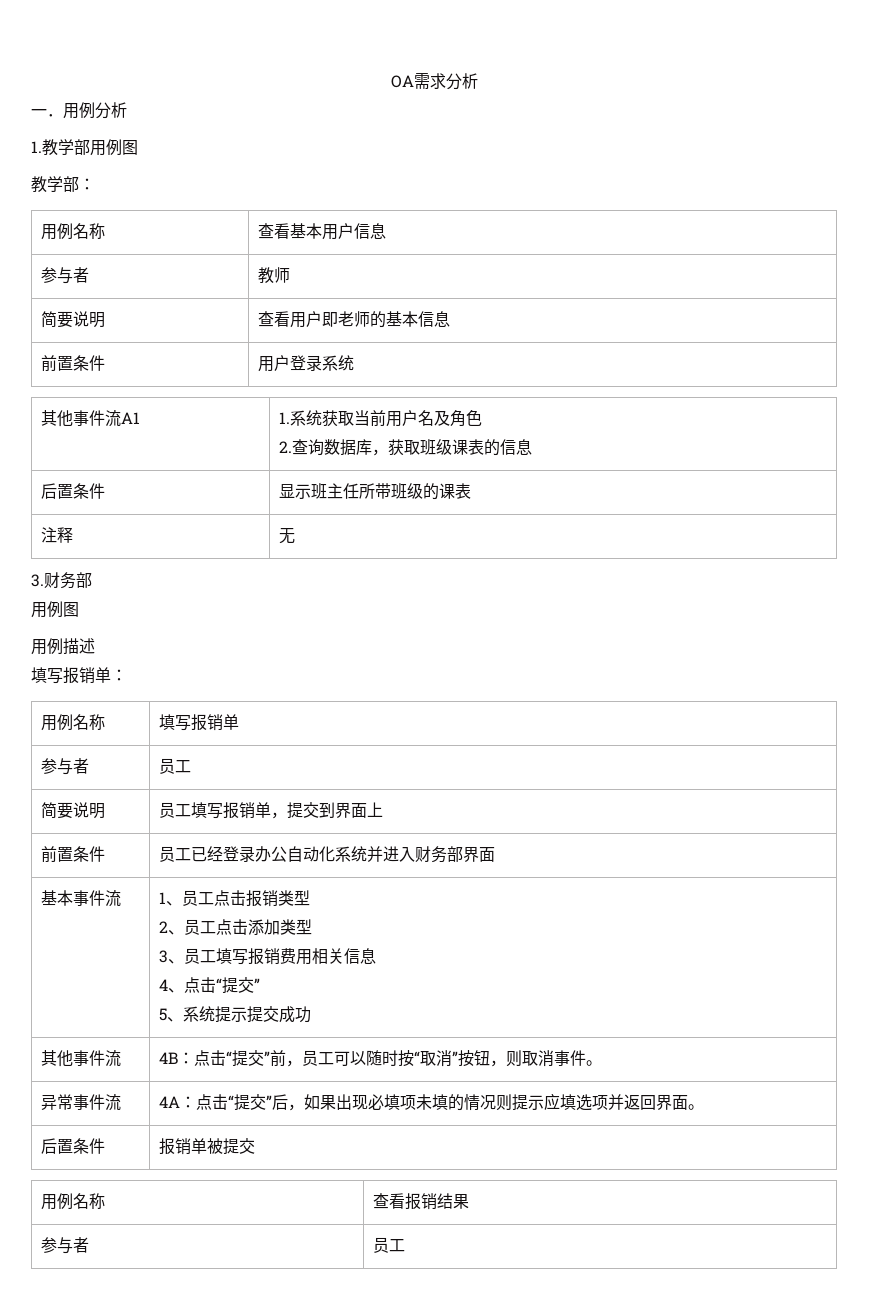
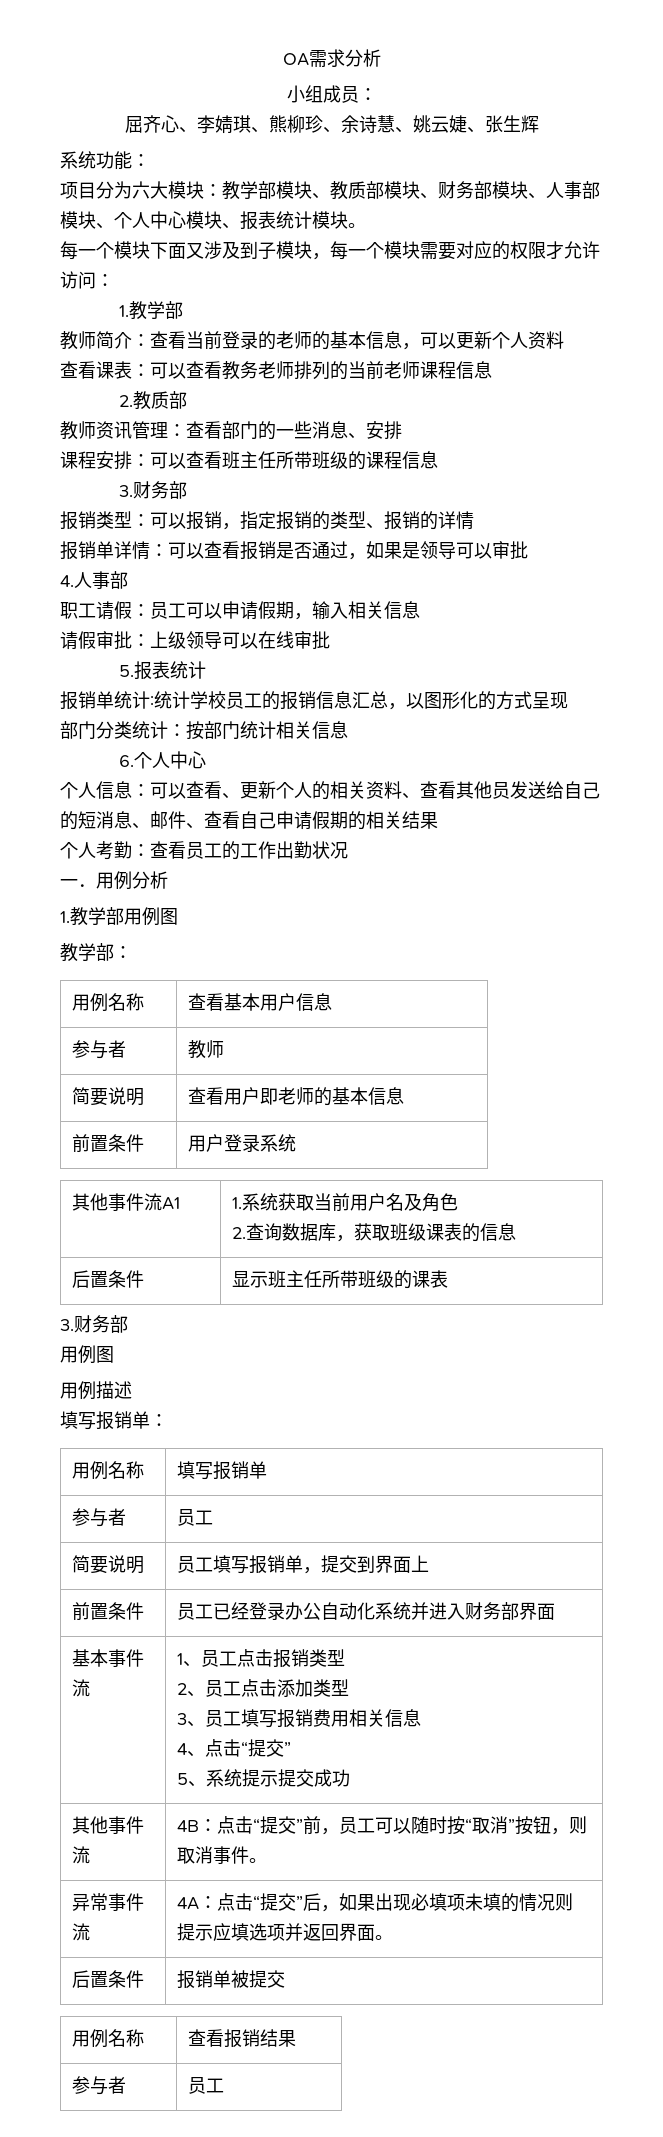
+ 小组成员：
+ 屈齐心、李婧琪、熊柳珍、余诗慧、姚云婕、张生辉
+ 系统功能：
+ 项目分为六大模块：教学部模块、教质部模块、财务部模块、人事部模块、个人中心模块、报表统计模块。
+ 每一个模块下面又涉及到子模块，每一个模块需要对应的权限才允许访问：
+ 1.教学部
+ 教师简介：查看当前登录的老师的基本信息，可以更新个人资料
+ 查看课表：可以查看教务老师排列的当前老师课程信息
+ 2.教质部
+ 教师资讯管理：查看部门的一些消息、安排
+ 课程安排：可以查看班主任所带班级的课程信息
+ 3.财务部
+ 报销类型：可以报销，指定报销的类型、报销的详情
+ 报销单详情：可以查看报销是否通过，如果是领导可以审批
+ 4.人事部
+ 职工请假：员工可以申请假期，输入相关信息
+ 请假审批：上级领导可以在线审批
+ 5.报表统计
+ 报销单统计:统计学校员工的报销信息汇总，以图形化的方式呈现
+ 部门分类统计：按部门统计相关信息
+ 6.个人中心
+ 个人信息：可以查看、更新个人的相关资料、查看其他员发送给自己的短消息、邮件、查看自己申请假期的相关结果
+ 个人考勤：查看员工的工作出勤状况
- 注释 | 无

